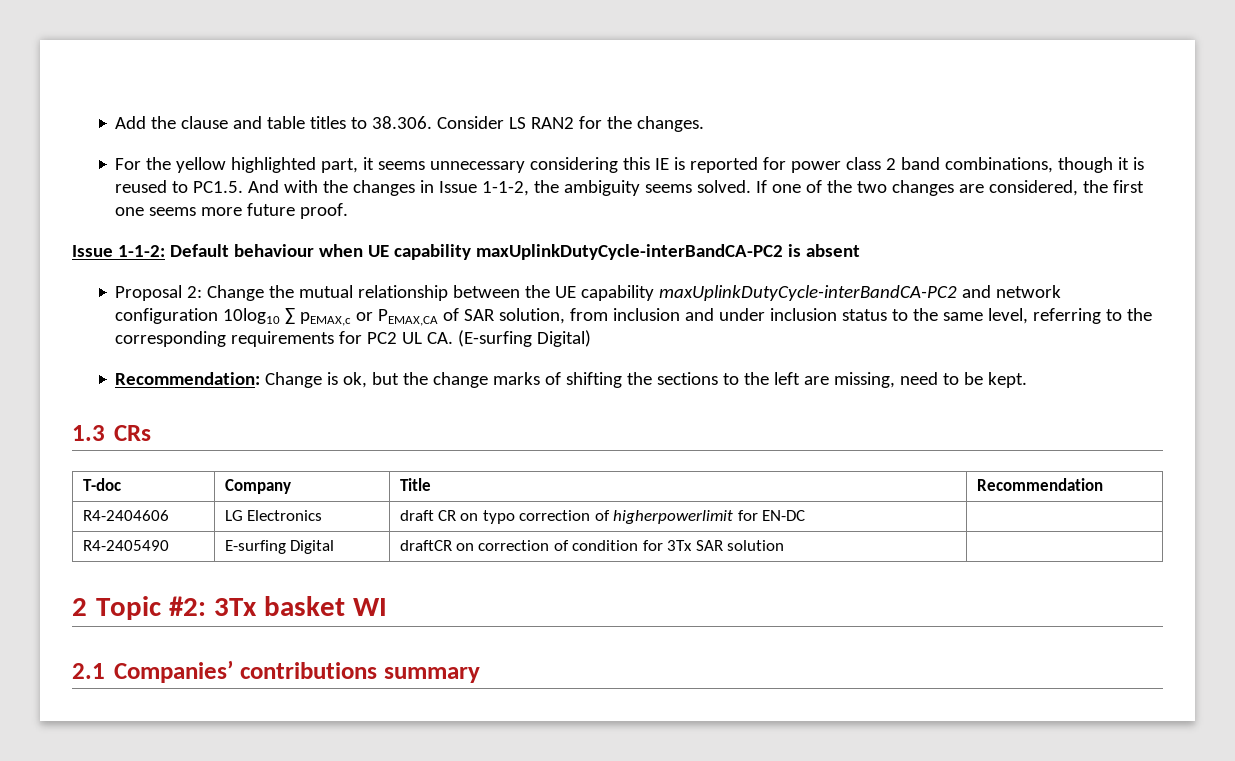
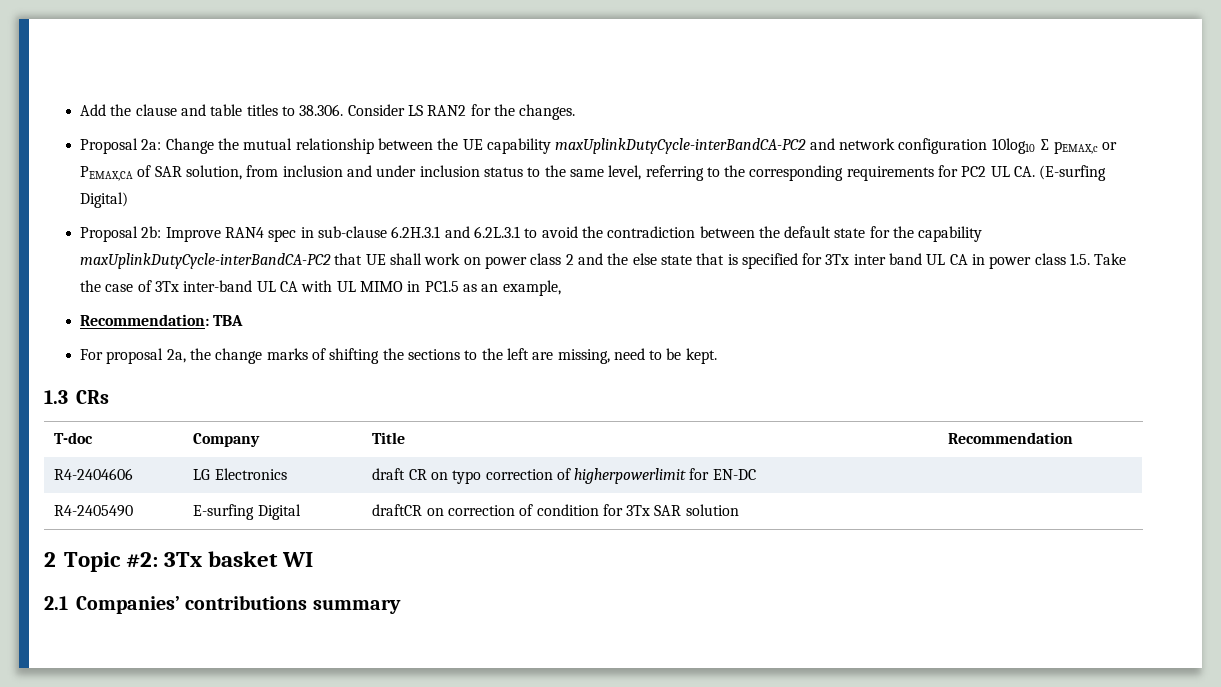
- For the yellow highlighted part, it seems unnecessary considering this IE is reported for power class 2 band combinations, though it is reused to PC1.5. And with the changes in Issue 1-1-2, the ambiguity seems solved. If one of the two changes are considered, the first one seems more future proof.
- Issue 1-1-2: Default behaviour when UE capability maxUplinkDutyCycle-interBandCA-PC2 is absent
- Proposal 2: Change the mutual relationship between the UE capability maxUplinkDutyCycle-interBandCA-PC2 and network configuration 10log10 ∑ pEMAX,c or PEMAX,CA of SAR solution, from inclusion and under inclusion status to the same level, referring to the corresponding requirements for PC2 UL CA. (E-surfing Digital)
+ Proposal 2a: Change the mutual relationship between the UE capability maxUplinkDutyCycle-interBandCA-PC2 and network configuration 10log10 ∑ pEMAX,c or PEMAX,CA of SAR solution, from inclusion and under inclusion status to the same level, referring to the corresponding requirements for PC2 UL CA. (E-surfing Digital)
- Recommendation: Change is ok, but the change marks of shifting the sections to the left are missing, need to be kept.
+ Proposal 2b: Improve RAN4 spec in sub-clause 6.2H.3.1 and 6.2L.3.1 to avoid the contradiction between the default state for the capability maxUplinkDutyCycle-interBandCA-PC2 that UE shall work on power class 2 and the else state that is specified for 3Tx inter band UL CA in power class 1.5. Take the case of 3Tx inter-band UL CA with UL MIMO in PC1.5 as an example,
+ Recommendation: TBA
+ For proposal 2a, the change marks of shifting the sections to the left are missing, need to be kept.

